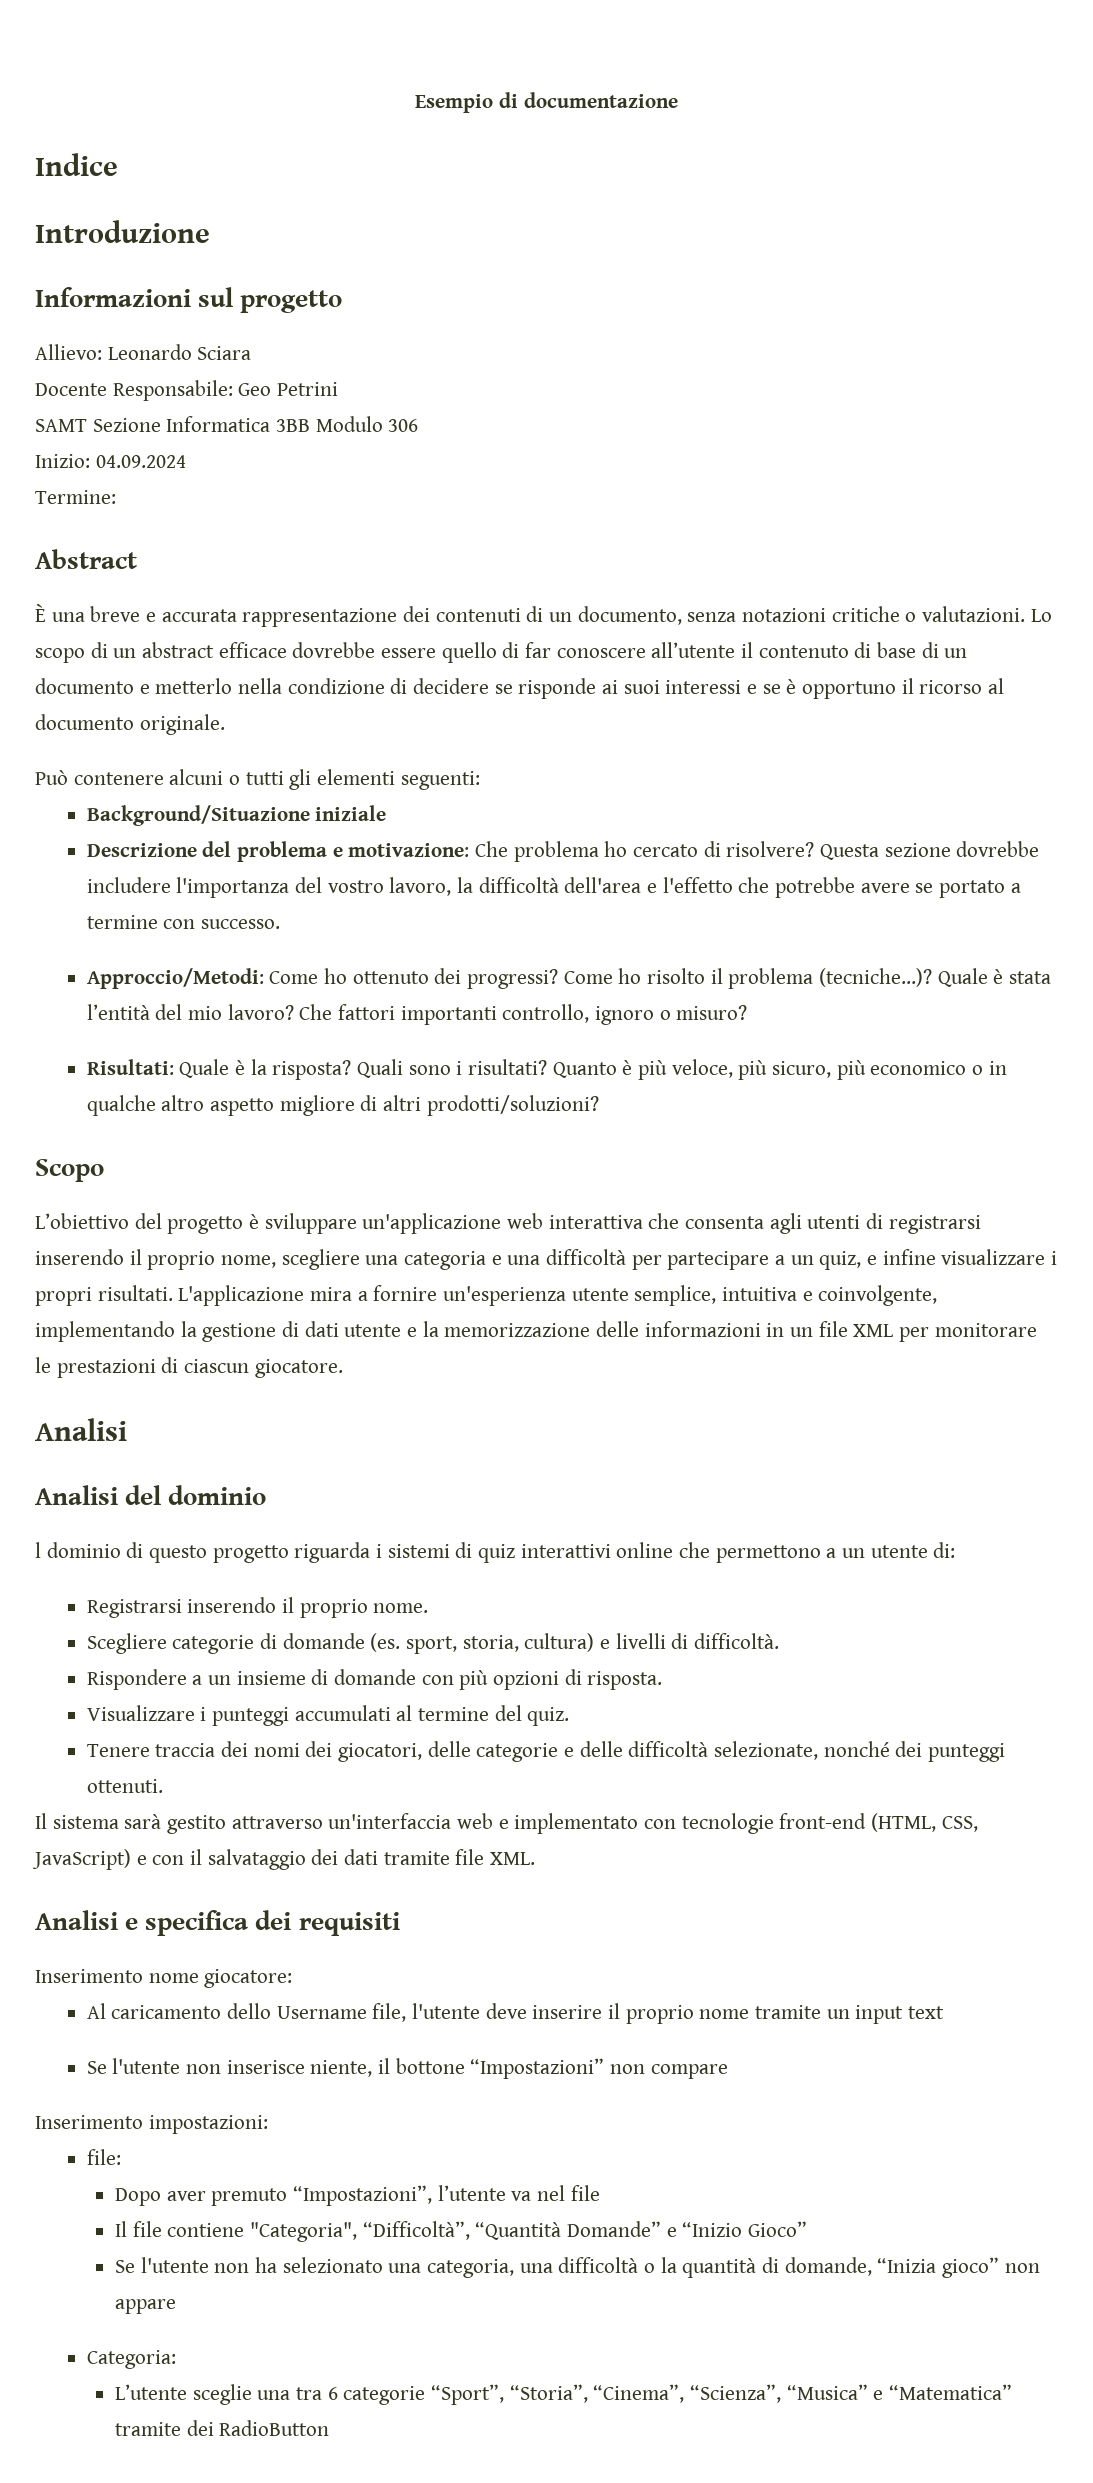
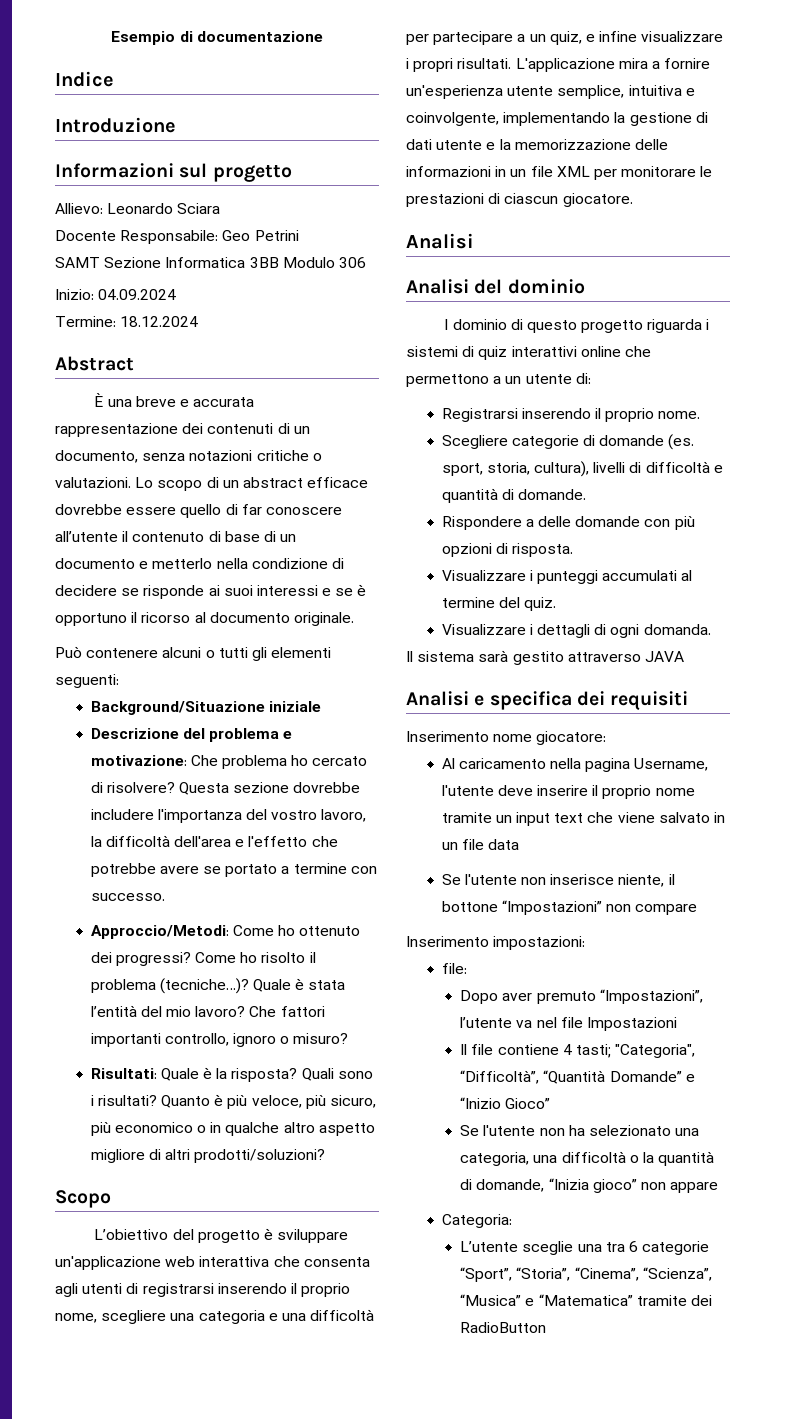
- Termine:
+ Termine: 18.12.2024
- Scegliere categorie di domande (es. sport, storia, cultura) e livelli di difficoltà.
+ Scegliere categorie di domande (es. sport, storia, cultura), livelli di difficoltà e quantità di domande.
- Rispondere a un insieme di domande con più opzioni di risposta.
+ Rispondere a delle domande con più opzioni di risposta.
- Tenere traccia dei nomi dei giocatori, delle categorie e delle difficoltà selezionate, nonché dei punteggi ottenuti.
+ Visualizzare i dettagli di ogni domanda.
- Il sistema sarà gestito attraverso un'interfaccia web e implementato con tecnologie front-end (HTML, CSS, JavaScript) e con il salvataggio dei dati tramite file XML.
+ Il sistema sarà gestito attraverso JAVA
- Al caricamento dello Username file, l'utente deve inserire il proprio nome tramite un input text
+ Al caricamento nella pagina Username, l'utente deve inserire il proprio nome tramite un input text che viene salvato in un file data
- Dopo aver premuto “Impostazioni”, l’utente va nel file
+ Dopo aver premuto “Impostazioni”, l’utente va nel file Impostazioni
- Il file contiene "Categoria", “Difficoltà”, “Quantità Domande” e “Inizio Gioco”
+ Il file contiene 4 tasti; "Categoria", “Difficoltà”, “Quantità Domande” e “Inizio Gioco”

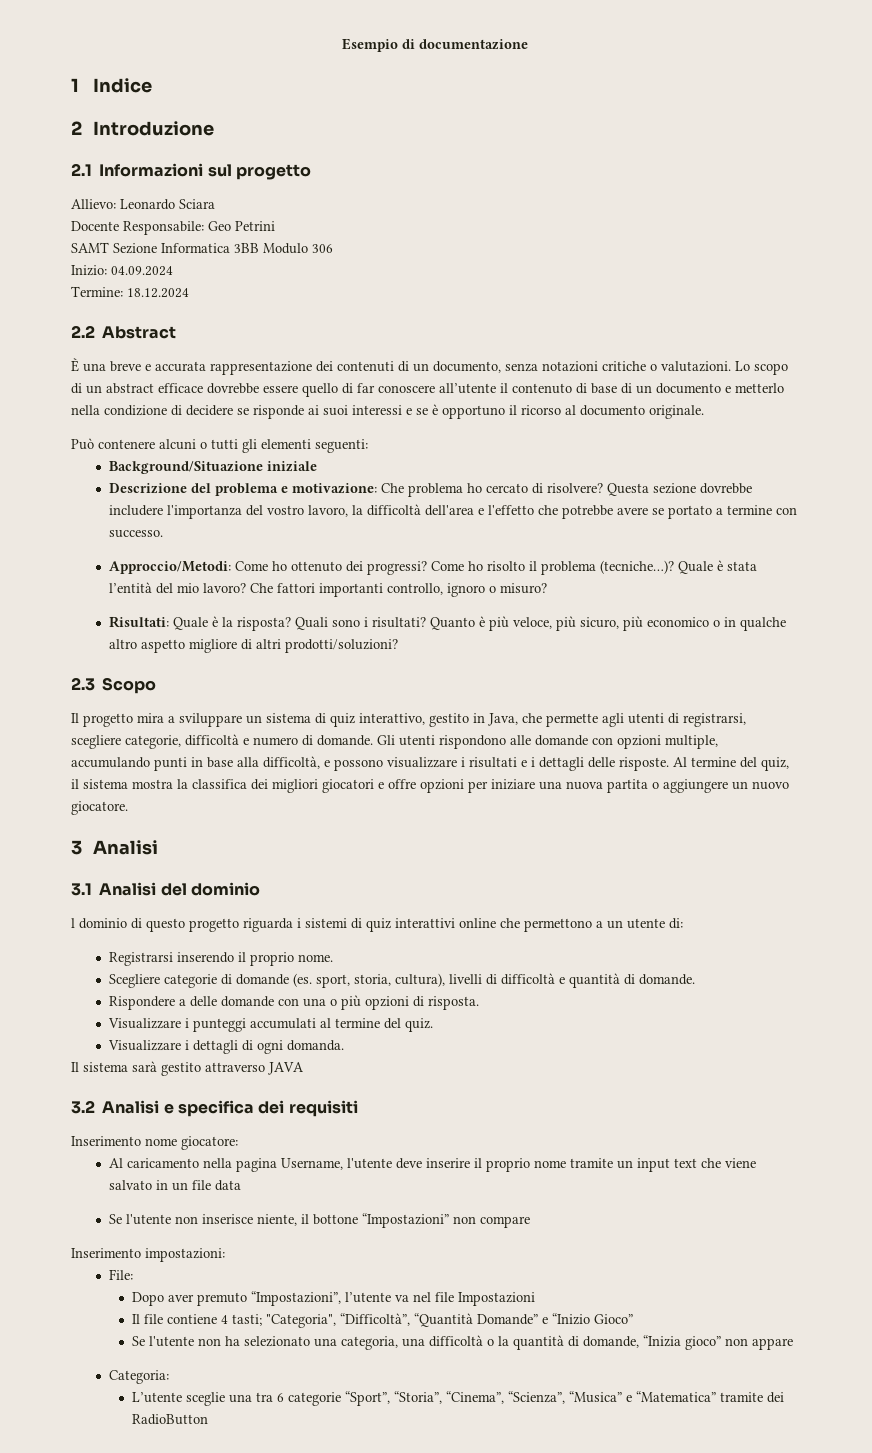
- Indice
+ 1 Indice
- Introduzione
+ 2 Introduzione
- Informazioni sul progetto
+ 2.1 Informazioni sul progetto
- Abstract
+ 2.2 Abstract
- Scopo
+ 2.3 Scopo
- L’obiettivo del progetto è sviluppare un'applicazione web interattiva che consenta agli utenti di registrarsi inserendo il proprio nome, scegliere una categoria e una difficoltà per partecipare a un quiz, e infine visualizzare i propri risultati. L'applicazione mira a fornire un'esperienza utente semplice, intuitiva e coinvolgente, implementando la gestione di dati utente e la memorizzazione delle informazioni in un file XML per monitorare le prestazioni di ciascun giocatore.
- Analisi
+ Il progetto mira a sviluppare un sistema di quiz interattivo, gestito in Java, che permette agli utenti di registrarsi, scegliere categorie, difficoltà e numero di domande. Gli utenti rispondono alle domande con opzioni multiple, accumulando punti in base alla difficoltà, e possono visualizzare i risultati e i dettagli delle risposte. Al termine del quiz, il sistema mostra la classifica dei migliori giocatori e offre opzioni per iniziare una nuova partita o aggiungere un nuovo giocatore.
+ 3 Analisi
- Analisi del dominio
+ 3.1 Analisi del dominio
- Rispondere a delle domande con più opzioni di risposta.
+ Rispondere a delle domande con una o più opzioni di risposta.
- Analisi e specifica dei requisiti
+ 3.2 Analisi e specifica dei requisiti
- file:
+ File:

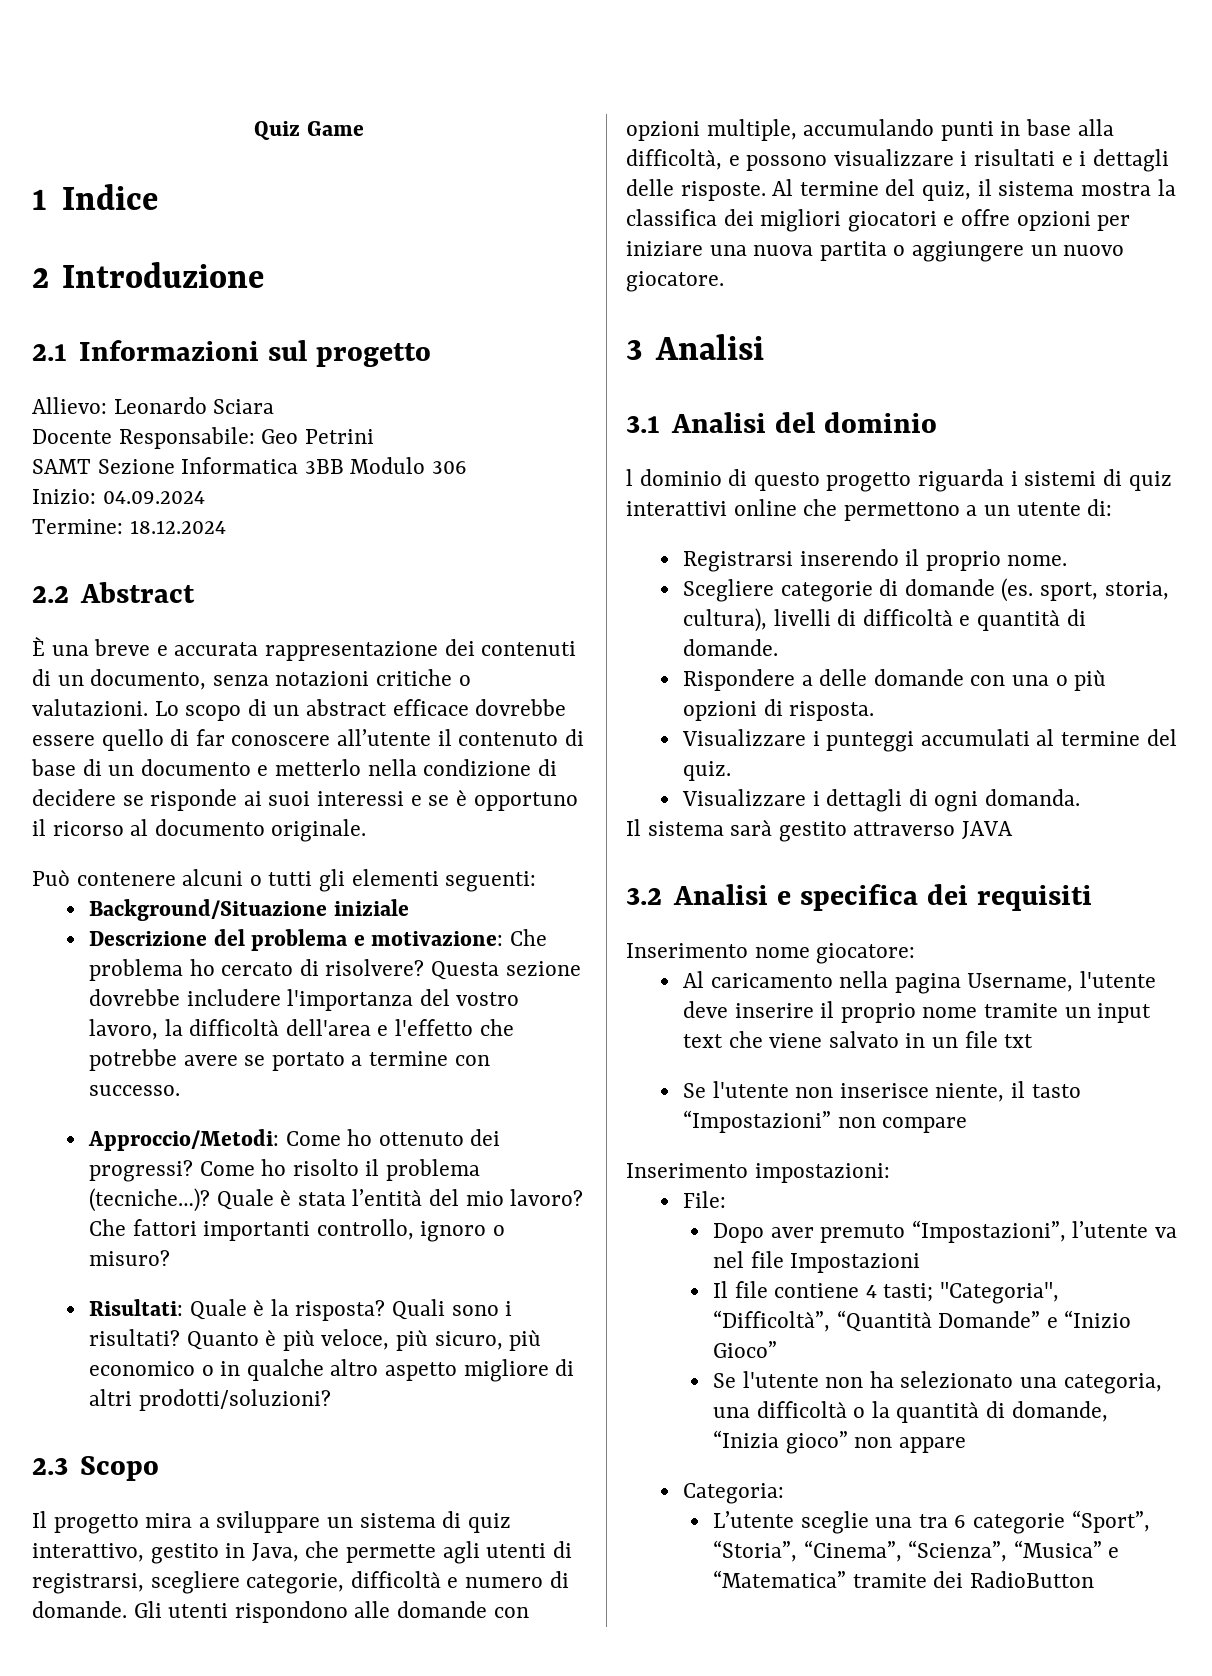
- Esempio di documentazione
+ Quiz Game
- Al caricamento nella pagina Username, l'utente deve inserire il proprio nome tramite un input text che viene salvato in un file data
+ Al caricamento nella pagina Username, l'utente deve inserire il proprio nome tramite un input text che viene salvato in un file txt
- Se l'utente non inserisce niente, il bottone “Impostazioni” non compare
+ Se l'utente non inserisce niente, il tasto “Impostazioni” non compare

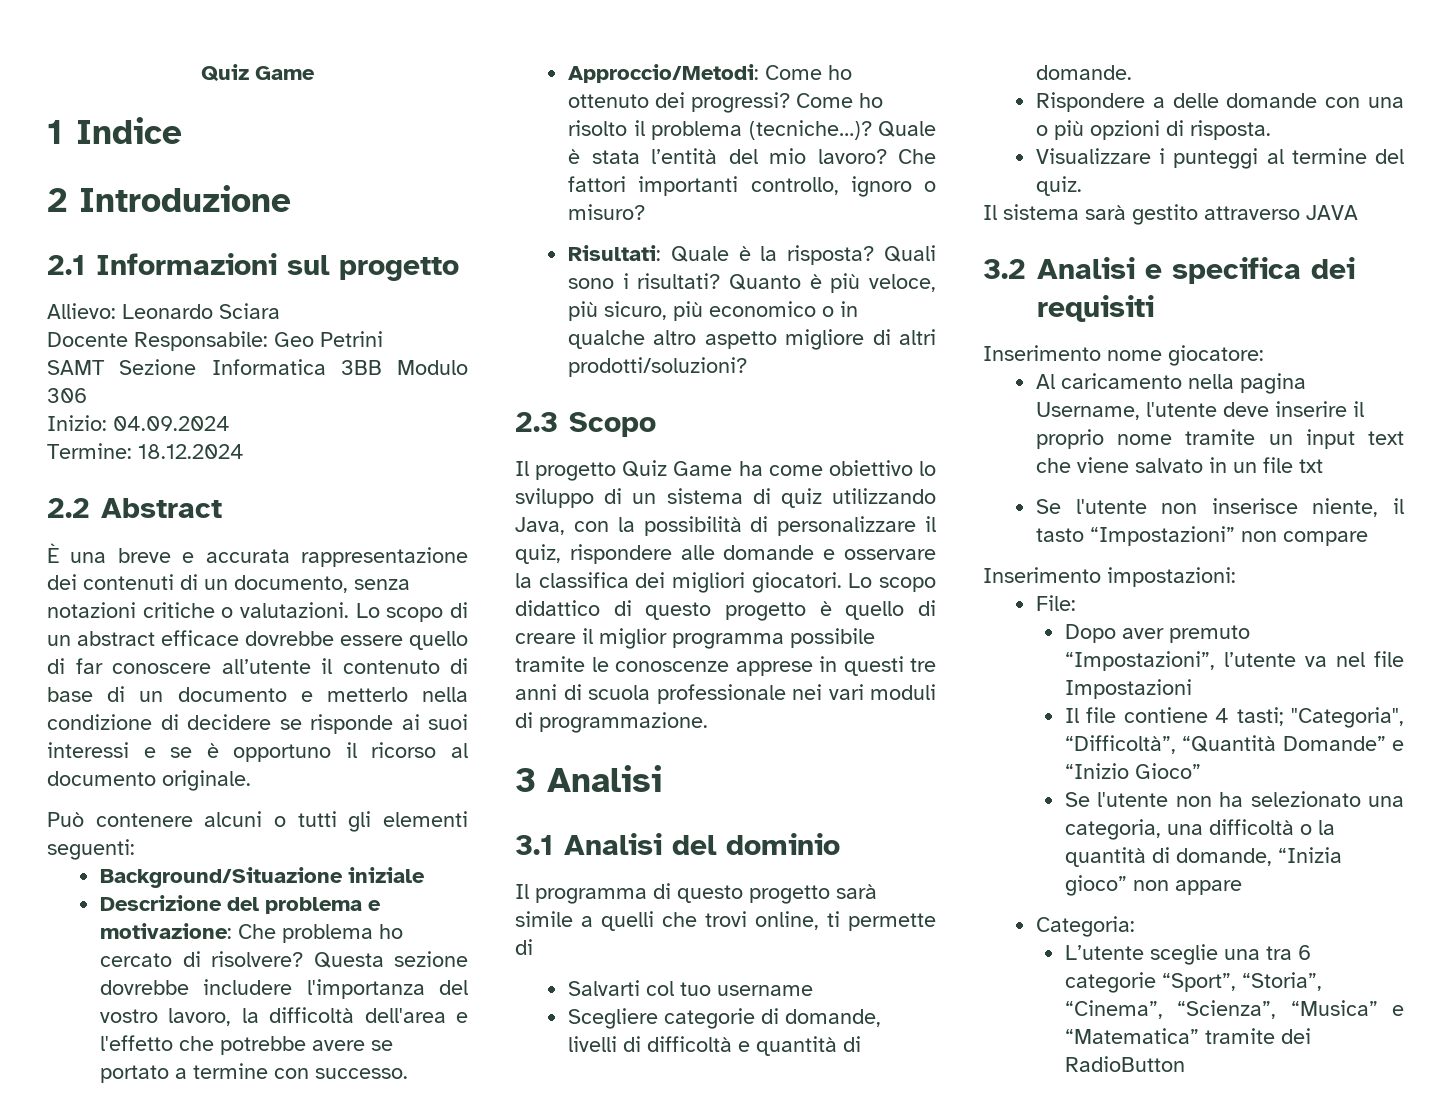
- Il progetto mira a sviluppare un sistema di quiz interattivo, gestito in Java, che permette agli utenti di registrarsi, scegliere categorie, difficoltà e numero di domande. Gli utenti rispondono alle domande con opzioni multiple, accumulando punti in base alla difficoltà, e possono visualizzare i risultati e i dettagli delle risposte. Al termine del quiz, il sistema mostra la classifica dei migliori giocatori e offre opzioni per iniziare una nuova partita o aggiungere un nuovo giocatore.
+ Il progetto Quiz Game ha come obiettivo lo sviluppo di un sistema di quiz utilizzando Java, con la possibilità di personalizzare il quiz, rispondere alle domande e osservare la classifica dei migliori giocatori. Lo scopo didattico di questo progetto è quello di creare il miglior programma possibile tramite le conoscenze apprese in questi tre anni di scuola professionale nei vari moduli di programmazione.
- l dominio di questo progetto riguarda i sistemi di quiz interattivi online che permettono a un utente di:
- Registrarsi inserendo il proprio nome.
- Scegliere categorie di domande (es. sport, storia, cultura), livelli di difficoltà e quantità di domande.
+ Il programma di questo progetto sarà simile a quelli che trovi online, ti permette di
+ Salvarti col tuo username
+ Scegliere categorie di domande, livelli di difficoltà e quantità di domande.
- Visualizzare i punteggi accumulati al termine del quiz.
+ Visualizzare i punteggi al termine del quiz.
- Visualizzare i dettagli di ogni domanda.

